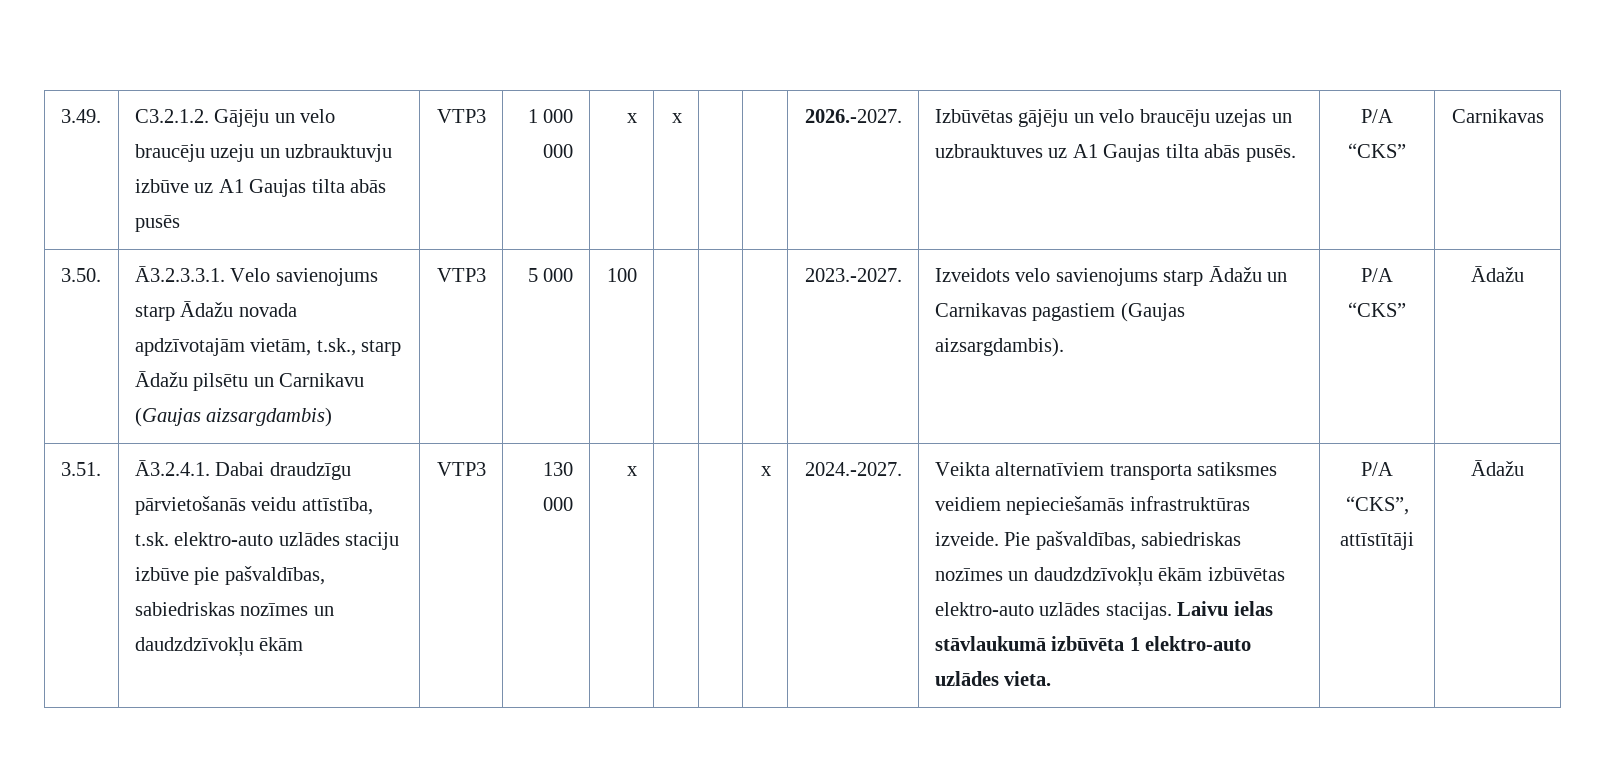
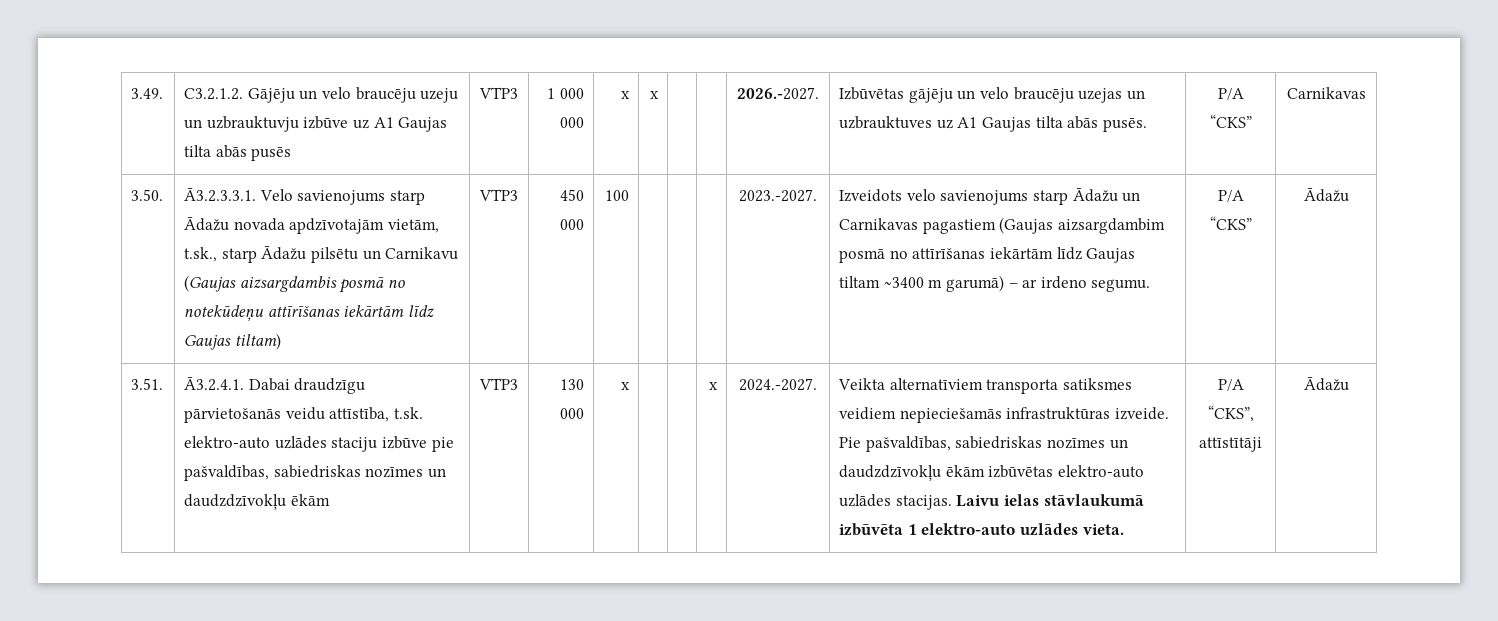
- Ā3.2.3.3.1. Velo savienojums starp Ādažu novada apdzīvotajām vietām, t.sk., starp Ādažu pilsētu un Carnikavu (Gaujas aizsargdambis) | VTP3 | 5 000
+ Ā3.2.3.3.1. Velo savienojums starp Ādažu novada apdzīvotajām vietām, t.sk., starp Ādažu pilsētu un Carnikavu (Gaujas aizsargdambis posmā no notekūdeņu attīrīšanas iekārtām līdz Gaujas tiltam) | VTP3 | 450 000
- Izveidots velo savienojums starp Ādažu un Carnikavas pagastiem (Gaujas aizsargdambis).
+ Izveidots velo savienojums starp Ādažu un Carnikavas pagastiem (Gaujas aizsargdambim posmā no attīrīšanas iekārtām līdz Gaujas tiltam ~3400 m garumā) – ar irdeno segumu.

